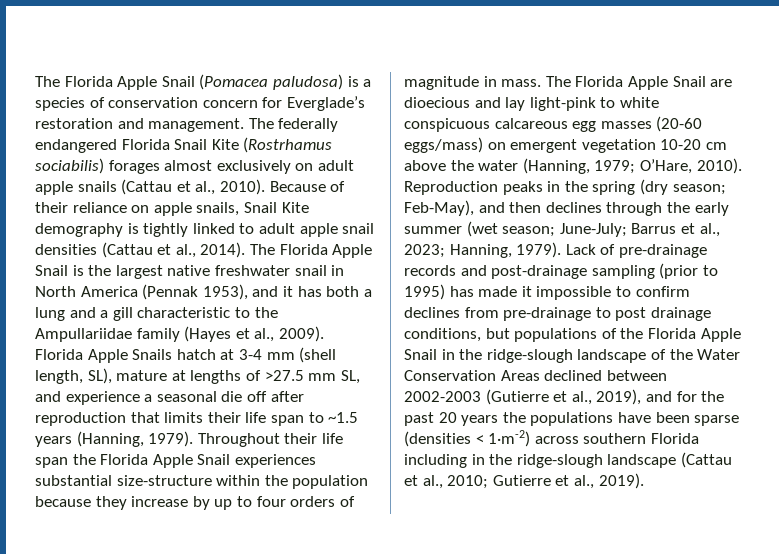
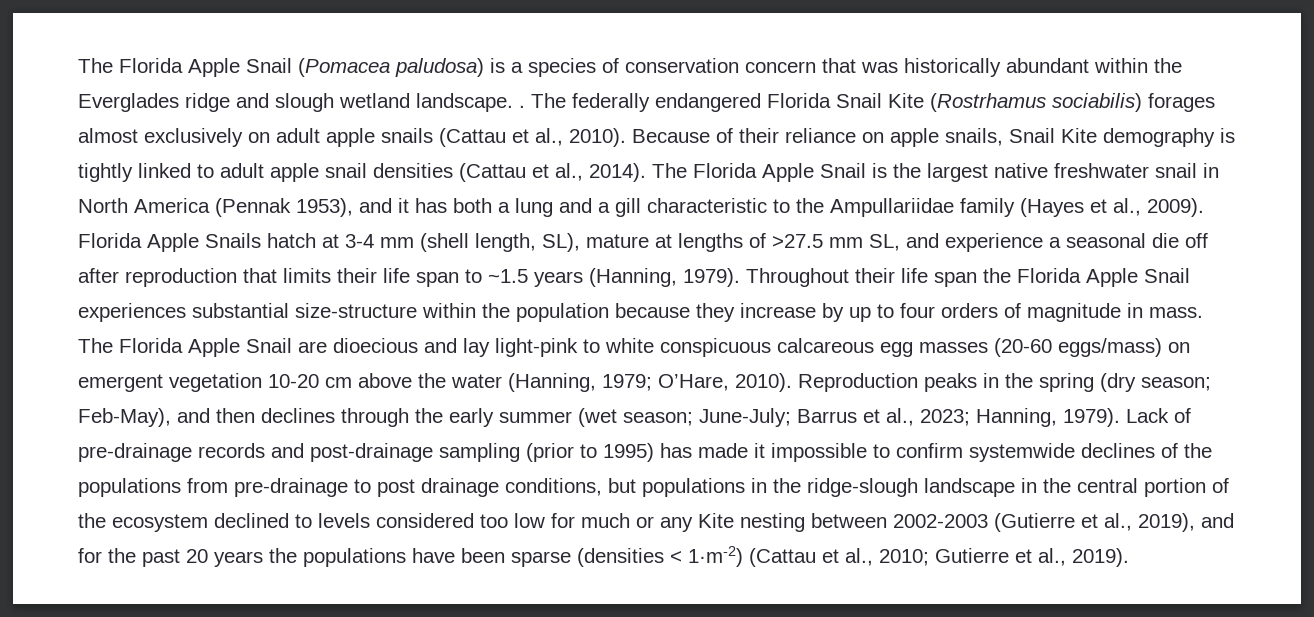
- The Florida Apple Snail (Pomacea paludosa) is a species of conservation concern for Everglade’s restoration and management.
+ The Florida Apple Snail (Pomacea paludosa) is a species of conservation concern that was historically abundant within the Everglades ridge and slough wetland landscape. .
- Lack of pre-drainage records and post-drainage sampling (prior to 1995) has made it impossible to confirm declines from pre-drainage to post drainage conditions, but populations of the Florida Apple Snail in the ridge-slough landscape of the Water Conservation Areas declined between 2002-2003 (Gutierre et al., 2019), and for the past 20 years the populations have been sparse (densities < 1·m-2) across southern Florida including in the ridge-slough landscape (Cattau et al., 2010; Gutierre et al., 2019).
+ Lack of pre-drainage records and post-drainage sampling (prior to 1995) has made it impossible to confirm systemwide declines of the populations from pre-drainage to post drainage conditions, but populations in the ridge-slough landscape in the central portion of the ecosystem declined to levels considered too low for much or any Kite nesting between 2002-2003 (Gutierre et al., 2019), and for the past 20 years the populations have been sparse (densities < 1·m-2) (Cattau et al., 2010; Gutierre et al., 2019).

